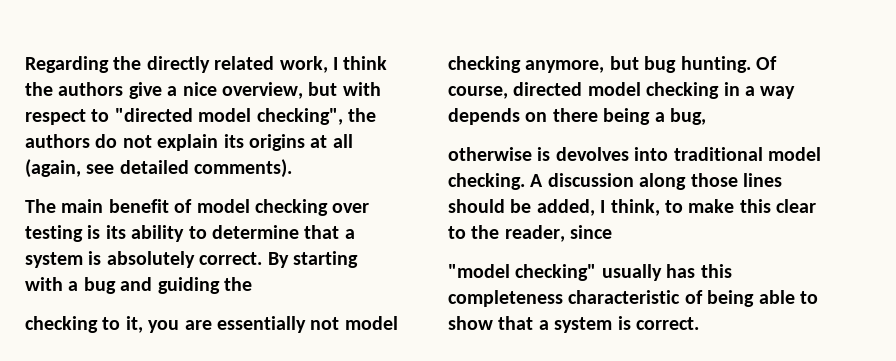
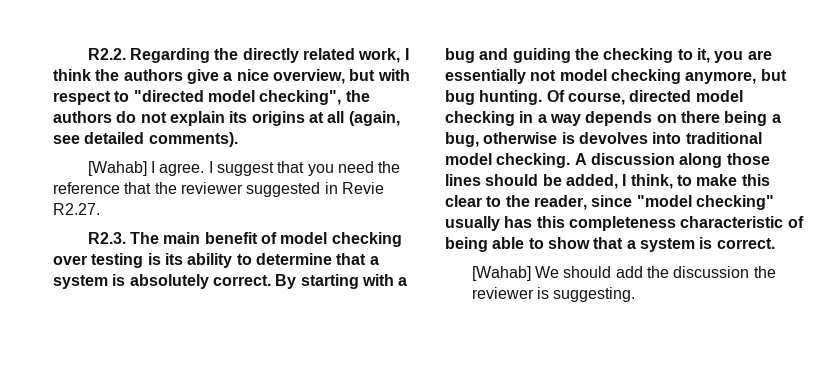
- Regarding the directly related work, I think the authors give a nice overview, but with respect to "directed model checking", the authors do not explain its origins at all (again, see detailed comments).
+ R2.2. Regarding the directly related work, I think the authors give a nice overview, but with respect to "directed model checking", the authors do not explain its origins at all (again, see detailed comments).
- The main benefit of model checking over testing is its ability to determine that a system is absolutely correct.
+ [Wahab] I agree. I suggest that you need the reference that the reviewer suggested in Revie R2.27.
+ R2.3. The main benefit of model checking over testing is its ability to determine that a system is absolutely correct.
- By starting with a bug and guiding the
- checking to it, you are essentially not model checking anymore, but bug hunting.
+ By starting with a bug and guiding the checking to it, you are essentially not model checking anymore, but bug hunting.
- Of course, directed model checking in a way depends on there being a bug,
- otherwise is devolves into traditional model checking.
+ Of course, directed model checking in a way depends on there being a bug, otherwise is devolves into traditional model checking.
- A discussion along those lines should be added, I think, to make this clear to the reader, since
- "model checking" usually has this completeness characteristic of being able to show that a system is correct.
+ A discussion along those lines should be added, I think, to make this clear to the reader, since "model checking" usually has this completeness characteristic of being able to show that a system is correct.
+ [Wahab] We should add the discussion the reviewer is suggesting.

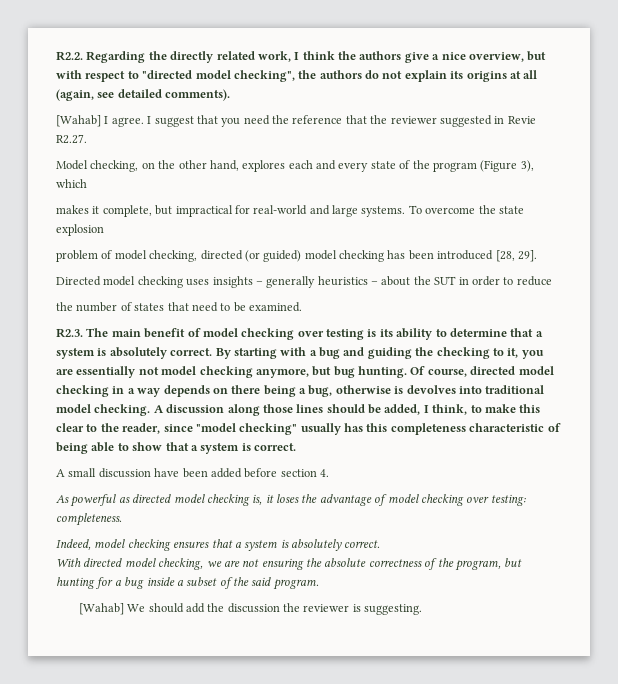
+ Model checking, on the other hand, explores each and every state of the program (Figure 3), which
+ makes it complete, but impractical for real-world and large systems. To overcome the state explosion
+ problem of model checking, directed (or guided) model checking has been introduced [28, 29].
+ Directed model checking uses insights – generally heuristics – about the SUT in order to reduce
+ the number of states that need to be examined.
+ A small discussion have been added before section 4.
+ As powerful as directed model checking is, it loses the advantage of model checking over testing: completeness.
+ Indeed, model checking ensures that a system is absolutely correct.
+ With directed model checking, we are not ensuring the absolute correctness of the program, but hunting for a bug inside a subset of the said program.

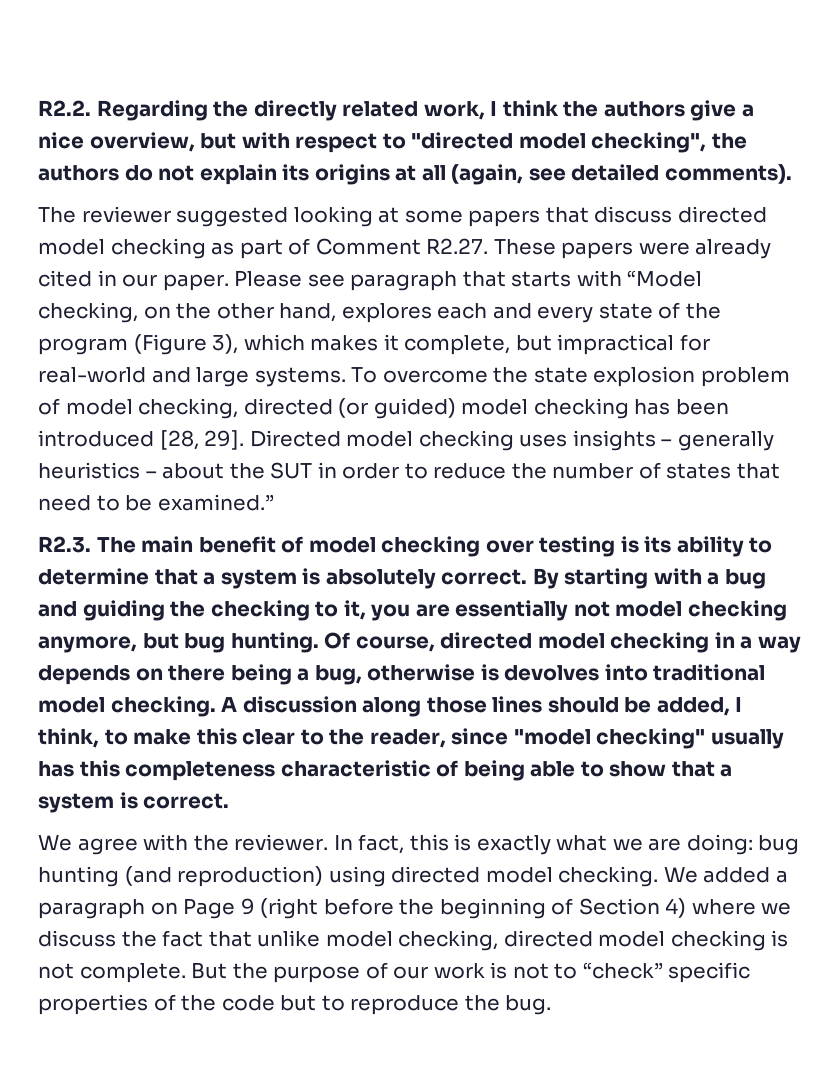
- [Wahab] I agree. I suggest that you need the reference that the reviewer suggested in Revie R2.27.
- Model checking, on the other hand, explores each and every state of the program (Figure 3), which
- makes it complete, but impractical for real-world and large systems.
+ The reviewer suggested looking at some papers that discuss directed model checking as part of Comment R2.27. These papers were already cited in our paper. Please see paragraph that starts with “Model checking, on the other hand, explores each and every state of the program (Figure 3), which makes it complete, but impractical for real-world and large systems.
- To overcome the state explosion
- problem of model checking, directed (or guided) model checking has been introduced [28, 29].
- Directed model checking uses insights – generally heuristics – about the SUT in order to reduce
- the number of states that need to be examined.
+ To overcome the state explosion problem of model checking, directed (or guided) model checking has been introduced [28, 29]. Directed model checking uses insights – generally heuristics – about the SUT in order to reduce the number of states that need to be examined.”
- A small discussion have been added before section 4.
- As powerful as directed model checking is, it loses the advantage of model checking over testing: completeness.
- Indeed, model checking ensures that a system is absolutely correct.
- With directed model checking, we are not ensuring the absolute correctness of the program, but hunting for a bug inside a subset of the said program.
- [Wahab] We should add the discussion the reviewer is suggesting.
+ We agree with the reviewer. In fact, this is exactly what we are doing: bug hunting (and reproduction) using directed model checking. We added a paragraph on Page 9 (right before the beginning of Section 4) where we discuss the fact that unlike model checking, directed model checking is not complete. But the purpose of our work is not to “check” specific properties of the code but to reproduce the bug.

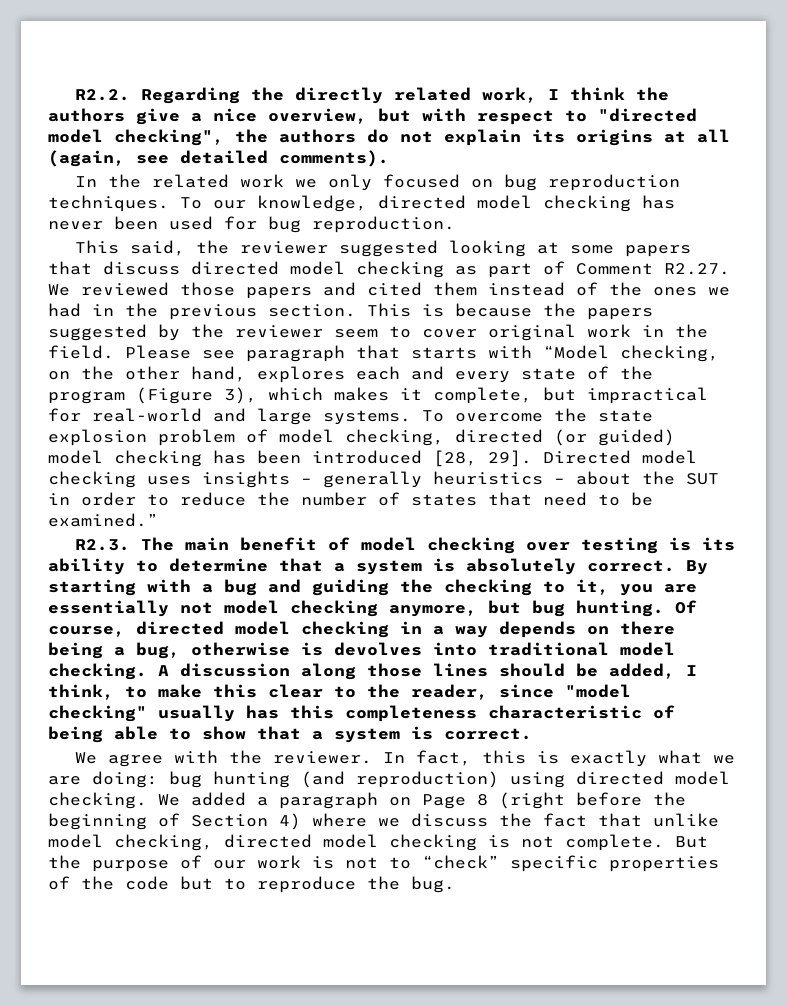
- The reviewer suggested looking at some papers that discuss directed model checking as part of Comment R2.27. These papers were already cited in our paper.
+ In the related work we only focused on bug reproduction techniques. To our knowledge, directed model checking has never been used for bug reproduction.
+ This said, the reviewer suggested looking at some papers that discuss directed model checking as part of Comment R2.27. We reviewed those papers and cited them instead of the ones we had in the previous section. This is because the papers suggested by the reviewer seem to cover original work in the field.
- We added a paragraph on Page 9 (right before the beginning of Section 4) where we discuss the fact that unlike model checking, directed model checking is not complete.
+ We added a paragraph on Page 8 (right before the beginning of Section 4) where we discuss the fact that unlike model checking, directed model checking is not complete.

